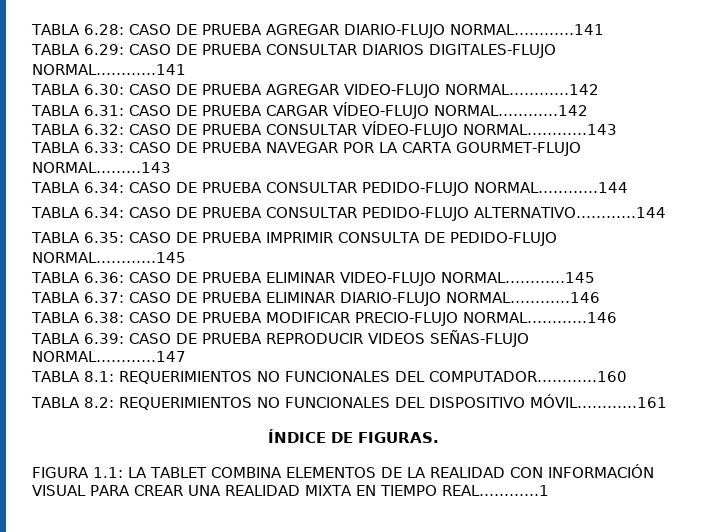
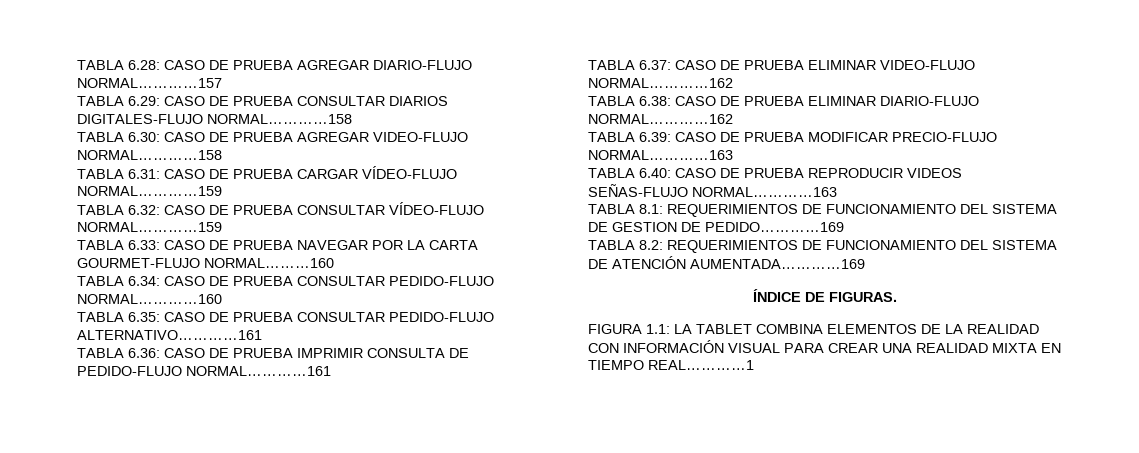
- TABLA 6.28: CASO DE PRUEBA AGREGAR DIARIO-FLUJO NORMAL…………141
+ TABLA 6.28: CASO DE PRUEBA AGREGAR DIARIO-FLUJO NORMAL…………157
- TABLA 6.29: CASO DE PRUEBA CONSULTAR DIARIOS DIGITALES-FLUJO NORMAL…………141
+ TABLA 6.29: CASO DE PRUEBA CONSULTAR DIARIOS DIGITALES-FLUJO NORMAL…………158
- TABLA 6.30: CASO DE PRUEBA AGREGAR VIDEO-FLUJO NORMAL…………142
+ TABLA 6.30: CASO DE PRUEBA AGREGAR VIDEO-FLUJO NORMAL…………158
- TABLA 6.31: CASO DE PRUEBA CARGAR VÍDEO-FLUJO NORMAL…………142
+ TABLA 6.31: CASO DE PRUEBA CARGAR VÍDEO-FLUJO NORMAL…………159
- TABLA 6.32: CASO DE PRUEBA CONSULTAR VÍDEO-FLUJO NORMAL…………143
+ TABLA 6.32: CASO DE PRUEBA CONSULTAR VÍDEO-FLUJO NORMAL…………159
- TABLA 6.33: CASO DE PRUEBA NAVEGAR POR LA CARTA GOURMET-FLUJO NORMAL………143
- TABLA 6.34: CASO DE PRUEBA CONSULTAR PEDIDO-FLUJO NORMAL…………144
- TABLA 6.34: CASO DE PRUEBA CONSULTAR PEDIDO-FLUJO ALTERNATIVO…………144
- TABLA 6.35: CASO DE PRUEBA IMPRIMIR CONSULTA DE PEDIDO-FLUJO NORMAL…………145
- TABLA 6.36: CASO DE PRUEBA ELIMINAR VIDEO-FLUJO NORMAL…………145
+ TABLA 6.33: CASO DE PRUEBA NAVEGAR POR LA CARTA GOURMET-FLUJO NORMAL………160
+ TABLA 6.34: CASO DE PRUEBA CONSULTAR PEDIDO-FLUJO NORMAL…………160
+ TABLA 6.35: CASO DE PRUEBA CONSULTAR PEDIDO-FLUJO ALTERNATIVO…………161
+ TABLA 6.36: CASO DE PRUEBA IMPRIMIR CONSULTA DE PEDIDO-FLUJO NORMAL…………161
- TABLA 6.37: CASO DE PRUEBA ELIMINAR DIARIO-FLUJO NORMAL…………146
+ TABLA 6.37: CASO DE PRUEBA ELIMINAR VIDEO-FLUJO NORMAL…………162
- TABLA 6.38: CASO DE PRUEBA MODIFICAR PRECIO-FLUJO NORMAL…………146
+ TABLA 6.38: CASO DE PRUEBA ELIMINAR DIARIO-FLUJO NORMAL…………162
- TABLA 6.39: CASO DE PRUEBA REPRODUCIR VIDEOS SEÑAS-FLUJO NORMAL…………147
+ TABLA 6.39: CASO DE PRUEBA MODIFICAR PRECIO-FLUJO NORMAL…………163
+ TABLA 6.40: CASO DE PRUEBA REPRODUCIR VIDEOS SEÑAS-FLUJO NORMAL…………163
- TABLA 8.1: REQUERIMIENTOS NO FUNCIONALES DEL COMPUTADOR…………160
- TABLA 8.2: REQUERIMIENTOS NO FUNCIONALES DEL DISPOSITIVO MÓVIL…………161
+ TABLA 8.1: REQUERIMIENTOS DE FUNCIONAMIENTO DEL SISTEMA DE GESTION DE PEDIDO…………169
+ TABLA 8.2: REQUERIMIENTOS DE FUNCIONAMIENTO DEL SISTEMA DE ATENCIÓN AUMENTADA…………169

